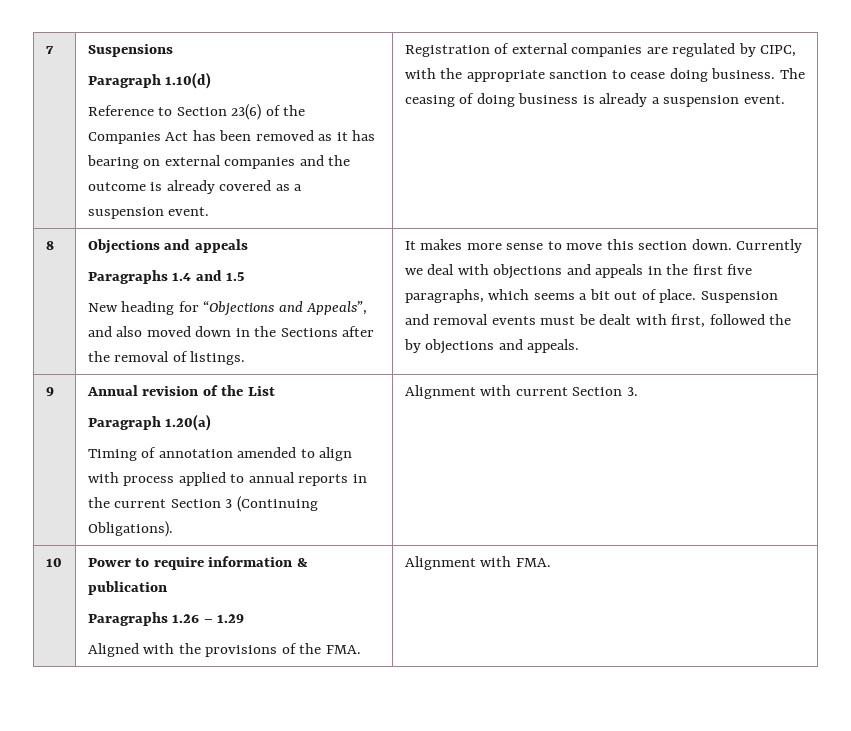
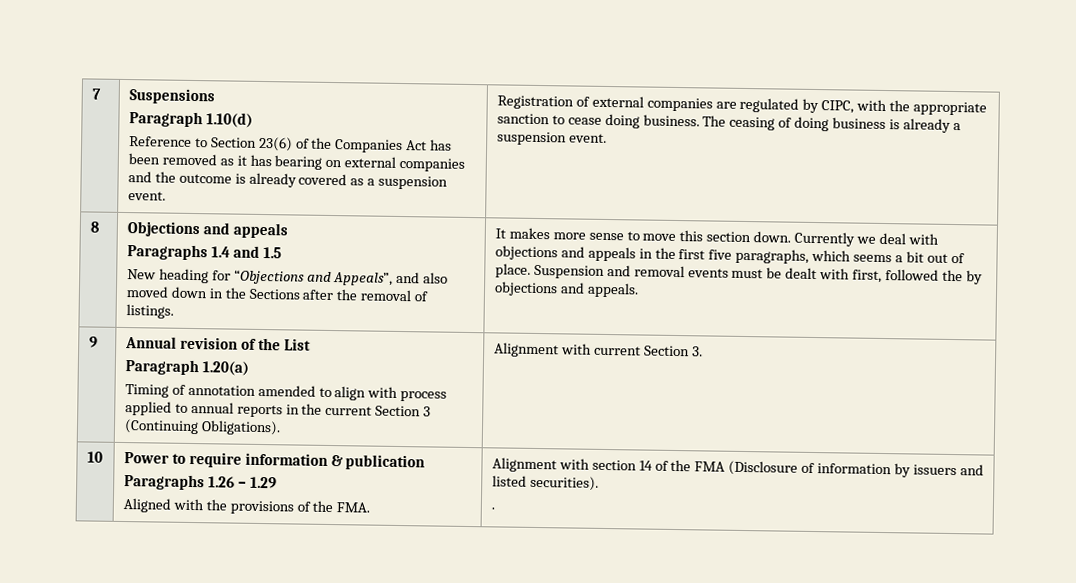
  10 | Power to require information & publication
  Paragraphs 1.26 – 1.29
- Aligned with the provisions of the FMA. | Alignment with FMA.
+ Aligned with the provisions of the FMA. | Alignment with section 14 of the FMA (Disclosure of information by issuers and listed securities).
+ .

